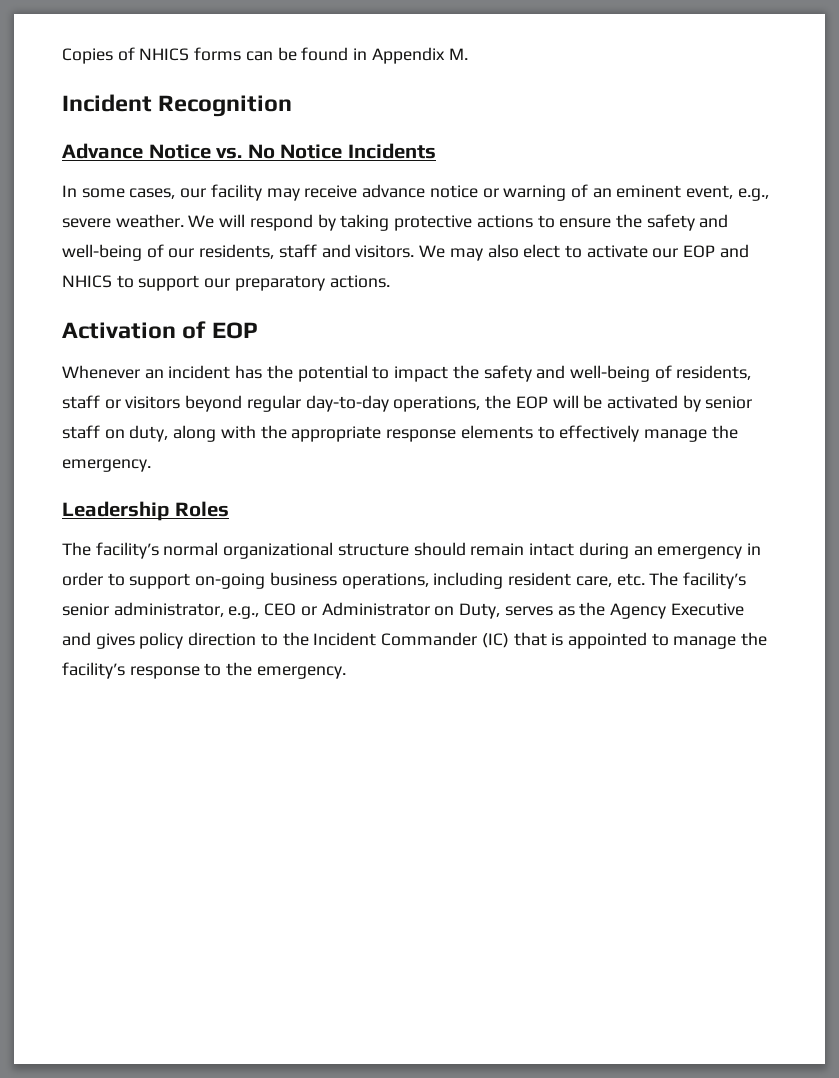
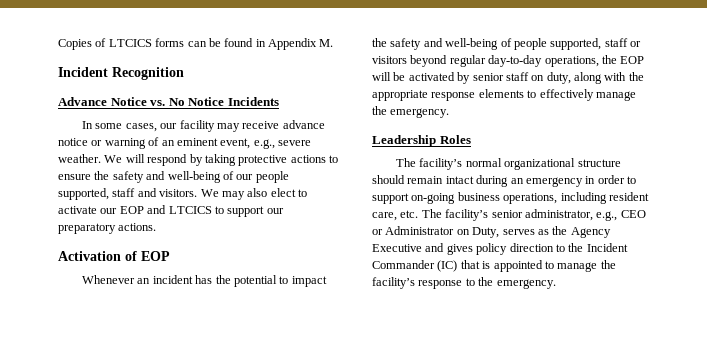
- Copies of NHICS forms can be found in Appendix M.
+ Copies of LTCICS forms can be found in Appendix M.
- We will respond by taking protective actions to ensure the safety and well-being of our residents, staff and visitors.
+ We will respond by taking protective actions to ensure the safety and well-being of our people supported, staff and visitors.
- We may also elect to activate our EOP and NHICS to support our preparatory actions.
+ We may also elect to activate our EOP and LTCICS to support our preparatory actions.
- Whenever an incident has the potential to impact the safety and well-being of residents, staff or visitors beyond regular day-to-day operations, the EOP will be activated by senior staff on duty, along with the appropriate response elements to effectively manage the emergency.
+ Whenever an incident has the potential to impact the safety and well-being of people supported, staff or visitors beyond regular day-to-day operations, the EOP will be activated by senior staff on duty, along with the appropriate response elements to effectively manage the emergency.

